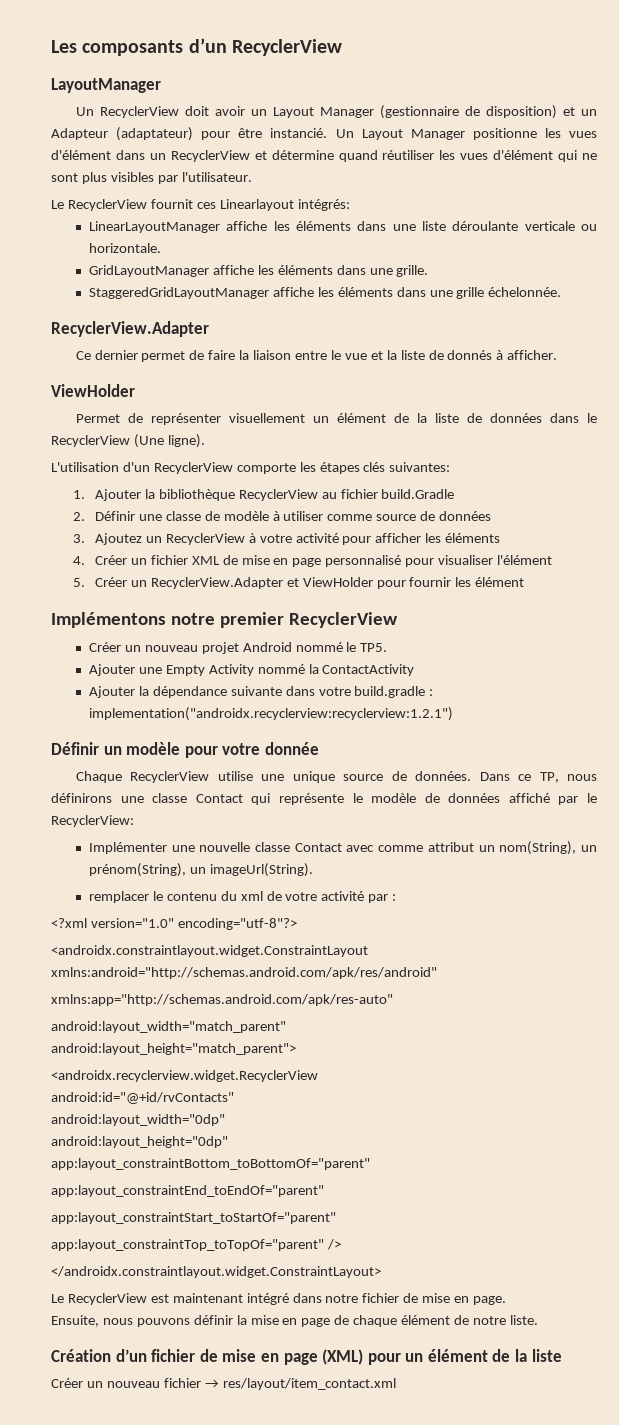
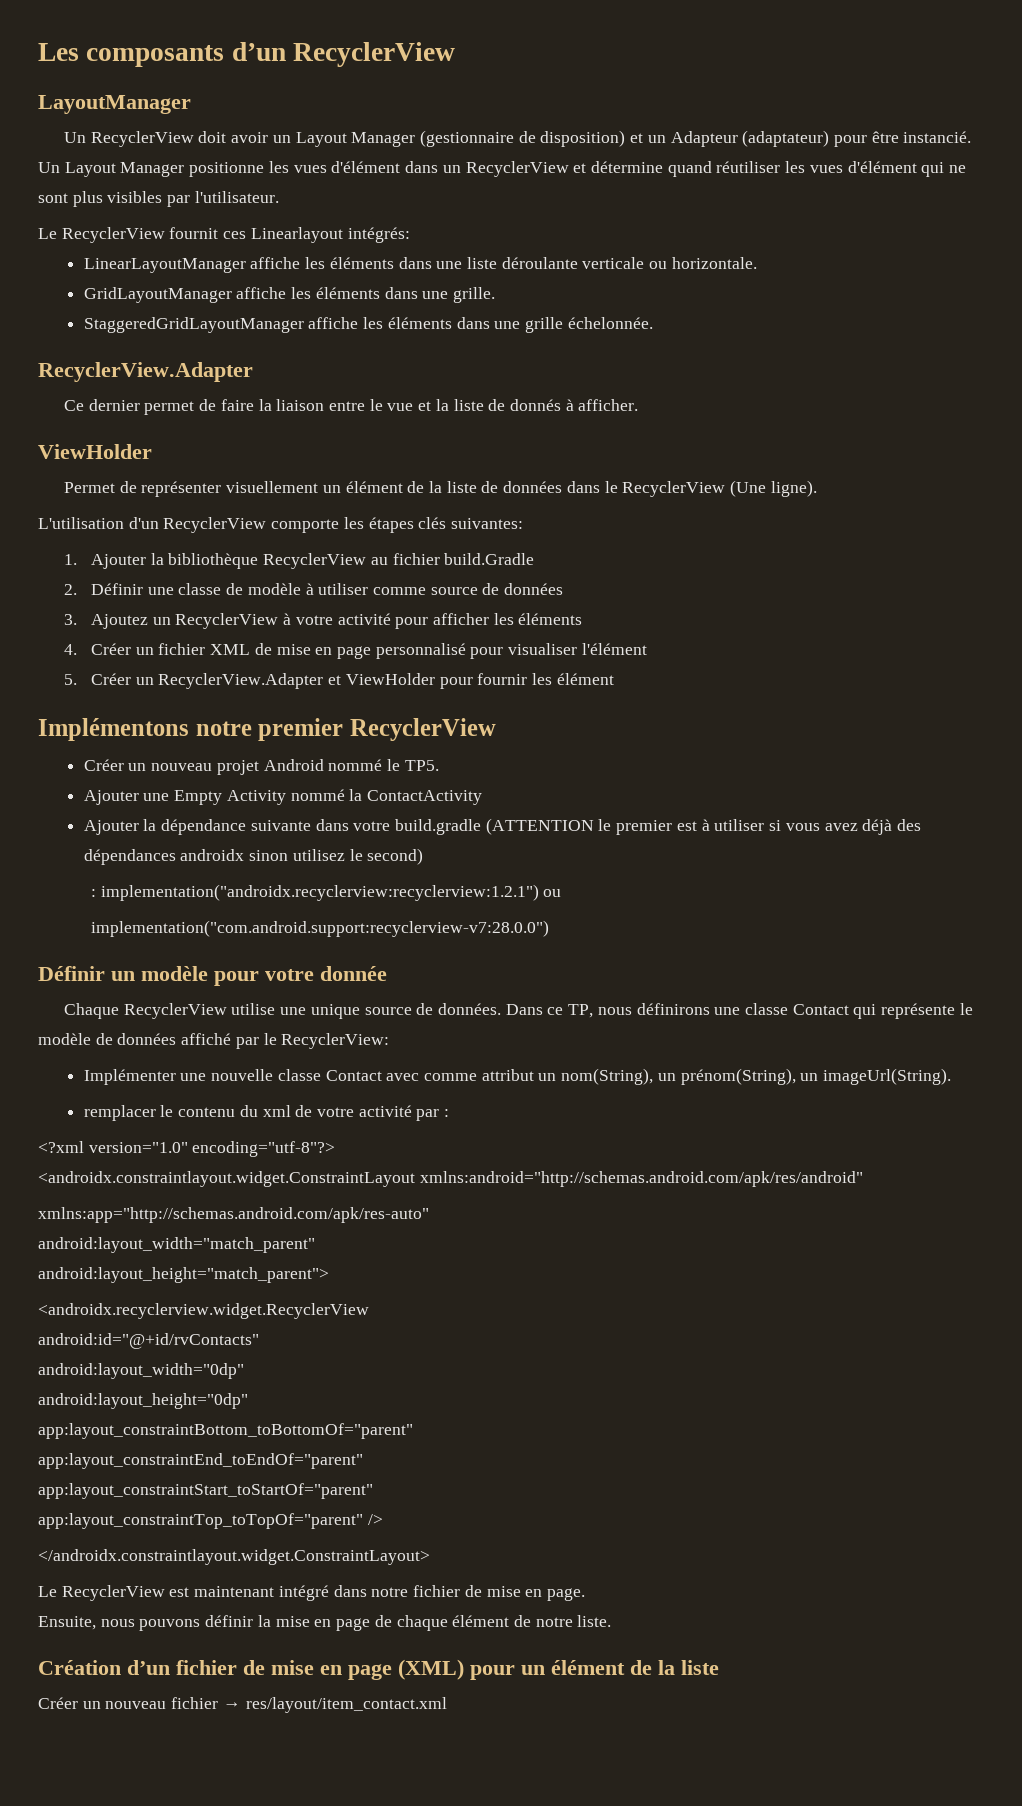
- Ajouter la dépendance suivante dans votre build.gradle : implementation("androidx.recyclerview:recyclerview:1.2.1")
+ Ajouter la dépendance suivante dans votre build.gradle (ATTENTION le premier est à utiliser si vous avez déjà des dépendances androidx sinon utilisez le second)
+ : implementation("androidx.recyclerview:recyclerview:1.2.1") ou
+ implementation("com.android.support:recyclerview-v7:28.0.0")

